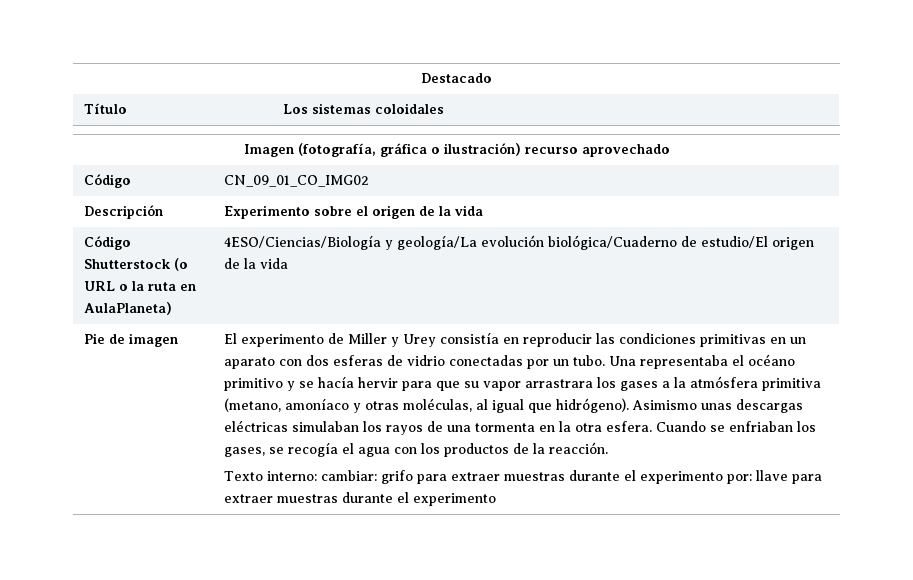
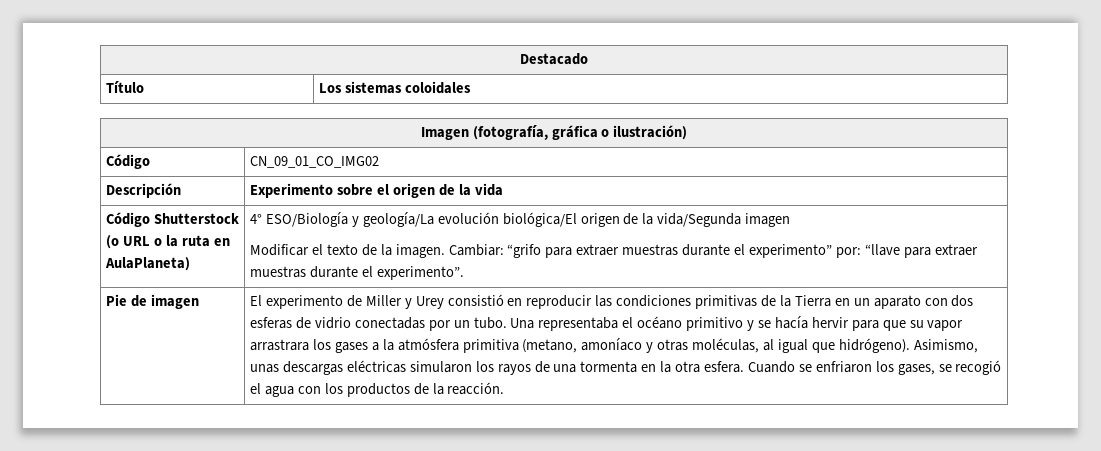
- Imagen (fotografía, gráfica o ilustración) recurso aprovechado
+ Imagen (fotografía, gráfica o ilustración)
- 4ESO/Ciencias/Biología y geología/La evolución biológica/Cuaderno de estudio/El origen de la vida
+ 4° ESO/Biología y geología/La evolución biológica/El origen de la vida/Segunda imagen
+ Modificar el texto de la imagen. Cambiar: “grifo para extraer muestras durante el experimento” por: “llave para extraer muestras durante el experimento”.
- El experimento de Miller y Urey consistía en reproducir las condiciones primitivas en un aparato con dos esferas de vidrio conectadas por un tubo.
+ El experimento de Miller y Urey consistió en reproducir las condiciones primitivas de la Tierra en un aparato con dos esferas de vidrio conectadas por un tubo.
- Asimismo unas descargas eléctricas simulaban los rayos de una tormenta en la otra esfera.
+ Asimismo, unas descargas eléctricas simularon los rayos de una tormenta en la otra esfera.
- Cuando se enfriaban los gases, se recogía el agua con los productos de la reacción.
+ Cuando se enfriaron los gases, se recogió el agua con los productos de la reacción.
- Texto interno: cambiar: grifo para extraer muestras durante el experimento por: llave para extraer muestras durante el experimento

